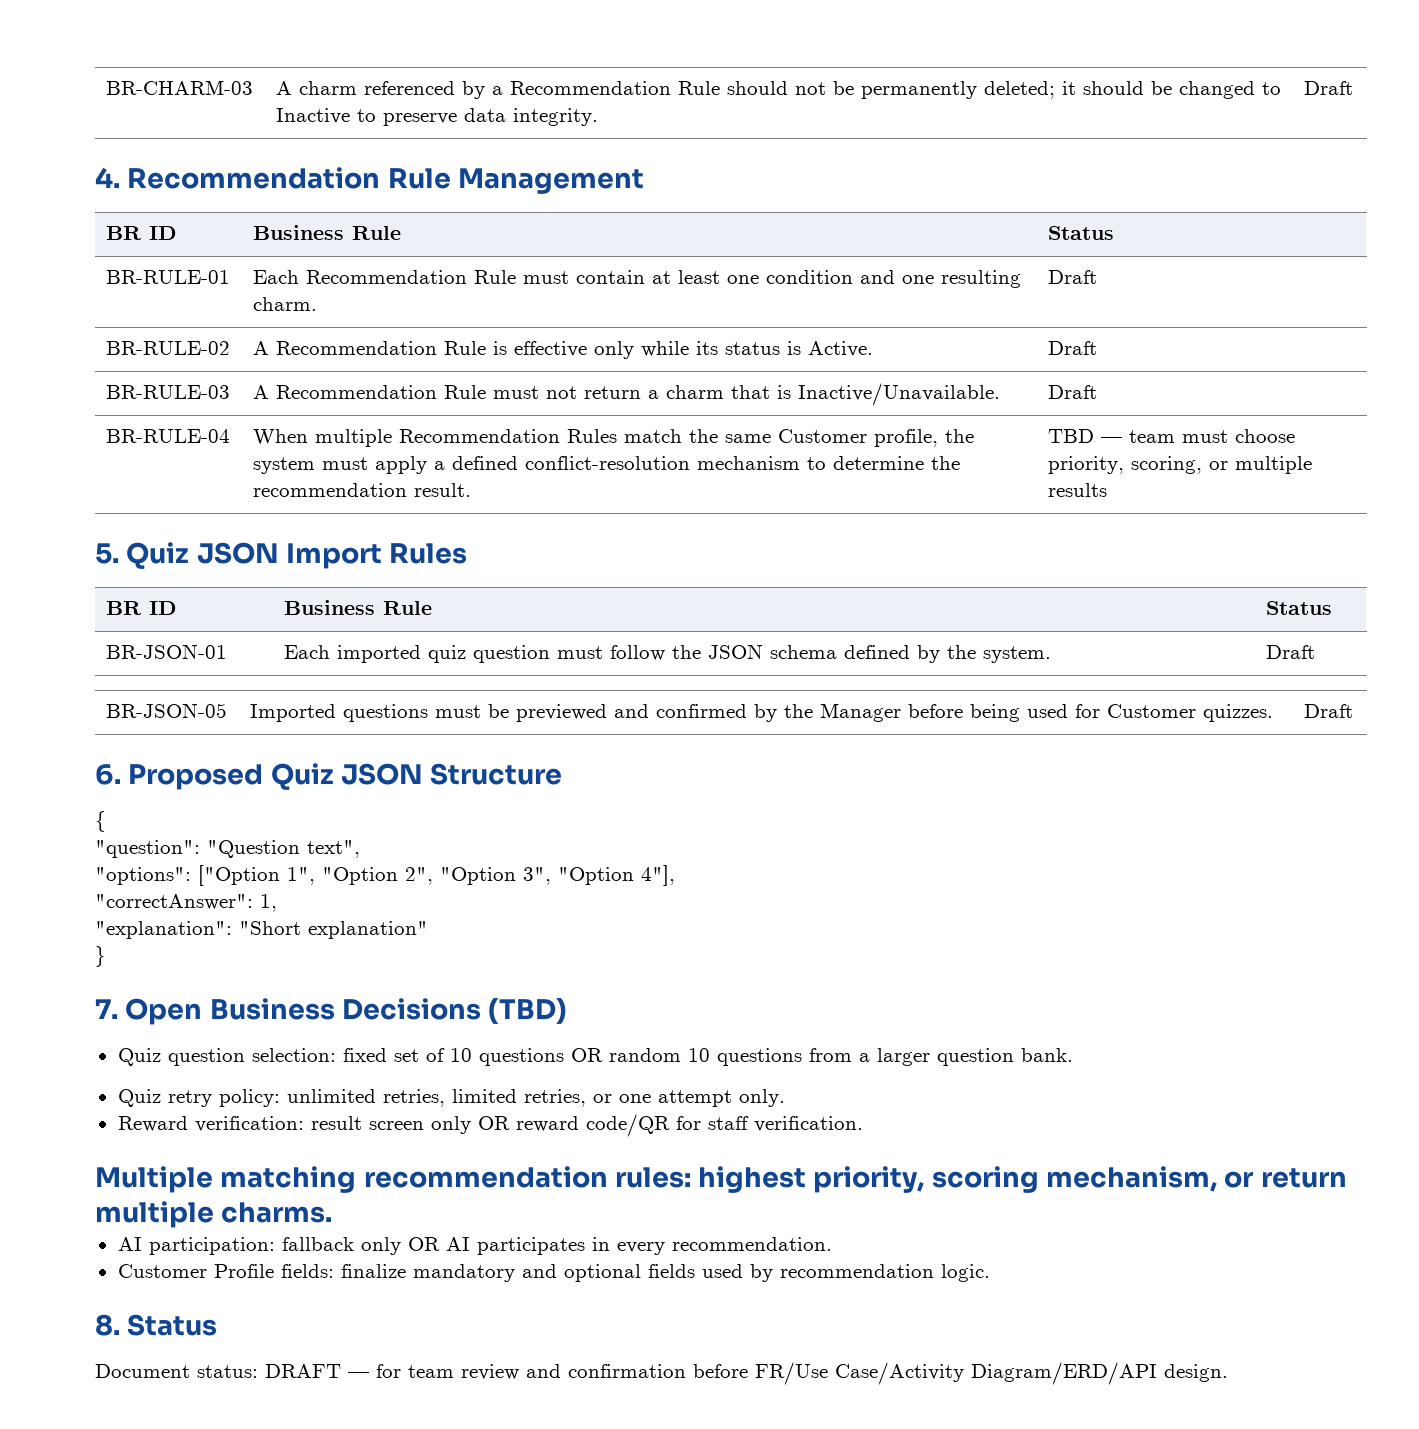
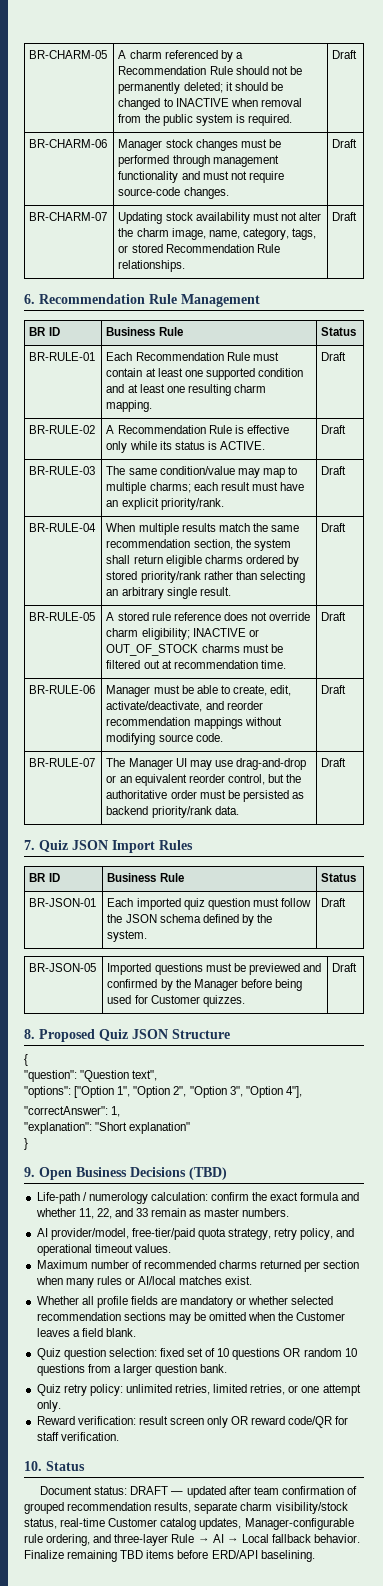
- BR-CHARM-03 | A charm referenced by a Recommendation Rule should not be permanently deleted; it should be changed to Inactive to preserve data integrity. | Draft
- 4. Recommendation Rule Management
+ BR-CHARM-05 | A charm referenced by a Recommendation Rule should not be permanently deleted; it should be changed to INACTIVE when removal from the public system is required. | Draft
+ BR-CHARM-06 | Manager stock changes must be performed through management functionality and must not require source-code changes. | Draft
+ BR-CHARM-07 | Updating stock availability must not alter the charm image, name, category, tags, or stored Recommendation Rule relationships. | Draft
+ 6. Recommendation Rule Management
- BR-RULE-01 | Each Recommendation Rule must contain at least one condition and one resulting charm. | Draft
+ BR-RULE-01 | Each Recommendation Rule must contain at least one supported condition and at least one resulting charm mapping. | Draft
- BR-RULE-02 | A Recommendation Rule is effective only while its status is Active. | Draft
+ BR-RULE-02 | A Recommendation Rule is effective only while its status is ACTIVE. | Draft
- BR-RULE-03 | A Recommendation Rule must not return a charm that is Inactive/Unavailable. | Draft
+ BR-RULE-03 | The same condition/value may map to multiple charms; each result must have an explicit priority/rank. | Draft
- BR-RULE-04 | When multiple Recommendation Rules match the same Customer profile, the system must apply a defined conflict-resolution mechanism to determine the recommendation result. | TBD — team must choose priority, scoring, or multiple results
- 5. Quiz JSON Import Rules
+ BR-RULE-04 | When multiple results match the same recommendation section, the system shall return eligible charms ordered by stored priority/rank rather than selecting an arbitrary single result. | Draft
+ BR-RULE-05 | A stored rule reference does not override charm eligibility; INACTIVE or OUT_OF_STOCK charms must be filtered out at recommendation time. | Draft
+ BR-RULE-06 | Manager must be able to create, edit, activate/deactivate, and reorder recommendation mappings without modifying source code. | Draft
+ BR-RULE-07 | The Manager UI may use drag-and-drop or an equivalent reorder control, but the authoritative order must be persisted as backend priority/rank data. | Draft
+ 7. Quiz JSON Import Rules
- 6. Proposed Quiz JSON Structure
+ 8. Proposed Quiz JSON Structure
- 7. Open Business Decisions (TBD)
+ 9. Open Business Decisions (TBD)
+ Life-path / numerology calculation: confirm the exact formula and whether 11, 22, and 33 remain as master numbers.
+ AI provider/model, free-tier/paid quota strategy, retry policy, and operational timeout values.
+ Maximum number of recommended charms returned per section when many rules or AI/local matches exist.
+ Whether all profile fields are mandatory or whether selected recommendation sections may be omitted when the Customer leaves a field blank.
- Multiple matching recommendation rules: highest priority, scoring mechanism, or return multiple charms.
- AI participation: fallback only OR AI participates in every recommendation.
- Customer Profile fields: finalize mandatory and optional fields used by recommendation logic.
- 8. Status
+ 10. Status
- Document status: DRAFT — for team review and confirmation before FR/Use Case/Activity Diagram/ERD/API design.
+ Document status: DRAFT — updated after team confirmation of grouped recommendation results, separate charm visibility/stock status, real-time Customer catalog updates, Manager-configurable rule ordering, and three-layer Rule → AI → Local fallback behavior. Finalize remaining TBD items before ERD/API baselining.

